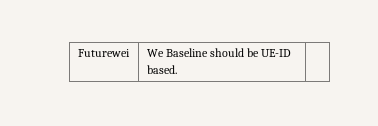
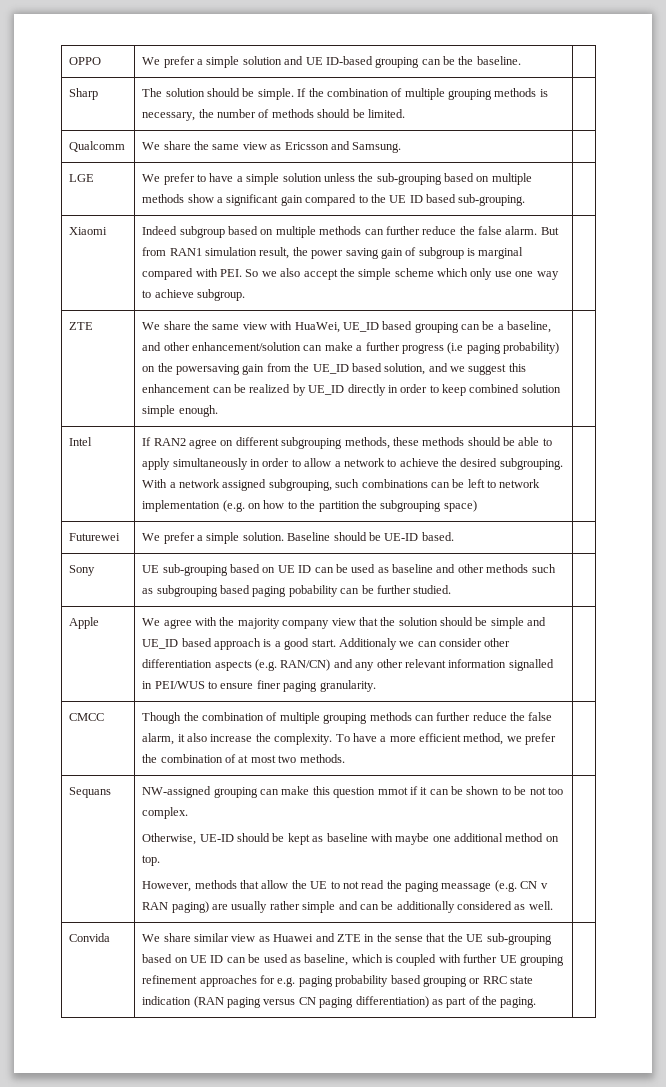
- Futurewei | We Baseline should be UE-ID based. |
+ OPPO | We prefer a simple solution and UE ID-based grouping can be the baseline. |
+ Sharp | The solution should be simple. If the combination of multiple grouping methods is necessary, the number of methods should be limited. |
+ Qualcomm | We share the same view as Ericsson and Samsung. |
+ LGE | We prefer to have a simple solution unless the sub-grouping based on multiple methods show a significant gain compared to the UE ID based sub-grouping. |
+ Xiaomi | Indeed subgroup based on multiple methods can further reduce the false alarm. But from RAN1 simulation result, the power saving gain of subgroup is marginal compared with PEI. So we also accept the simple scheme which only use one way to achieve subgroup. |
+ ZTE | We share the same view with HuaWei, UE_ID based grouping can be a baseline, and other enhancement/solution can make a further progress (i.e paging probability) on the powersaving gain from the UE_ID based solution, and we suggest this enhancement can be realized by UE_ID directly in order to keep combined solution simple enough. |
+ Intel | If RAN2 agree on different subgrouping methods, these methods should be able to apply simultaneously in order to allow a network to achieve the desired subgrouping. With a network assigned subgrouping, such combinations can be left to network implementation (e.g. on how to the partition the subgrouping space) |
+ Futurewei | We prefer a simple solution. Baseline should be UE-ID based. |
+ Sony | UE sub-grouping based on UE ID can be used as baseline and other methods such as subgrouping based paging pobability can be further studied. |
+ Apple | We agree with the majority company view that the solution should be simple and UE_ID based approach is a good start. Additionaly we can consider other differentiation aspects (e.g. RAN/CN) and any other relevant information signalled in PEI/WUS to ensure finer paging granularity. |
+ CMCC | Though the combination of multiple grouping methods can further reduce the false alarm, it also increase the complexity. To have a more efficient method, we prefer the combination of at most two methods. |
+ Sequans | NW-assigned grouping can make this question mmot if it can be shown to be not too complex.
+ Otherwise, UE-ID should be kept as baseline with maybe one additional method on top.
+ However, methods that allow the UE to not read the paging meassage (e.g. CN v RAN paging) are usually rather simple and can be additionally considered as well. |
+ Convida | We share similar view as Huawei and ZTE in the sense that the UE sub-grouping based on UE ID can be used as baseline, which is coupled with further UE grouping refinement approaches for e.g. paging probability based grouping or RRC state indication (RAN paging versus CN paging differentiation) as part of the paging.

